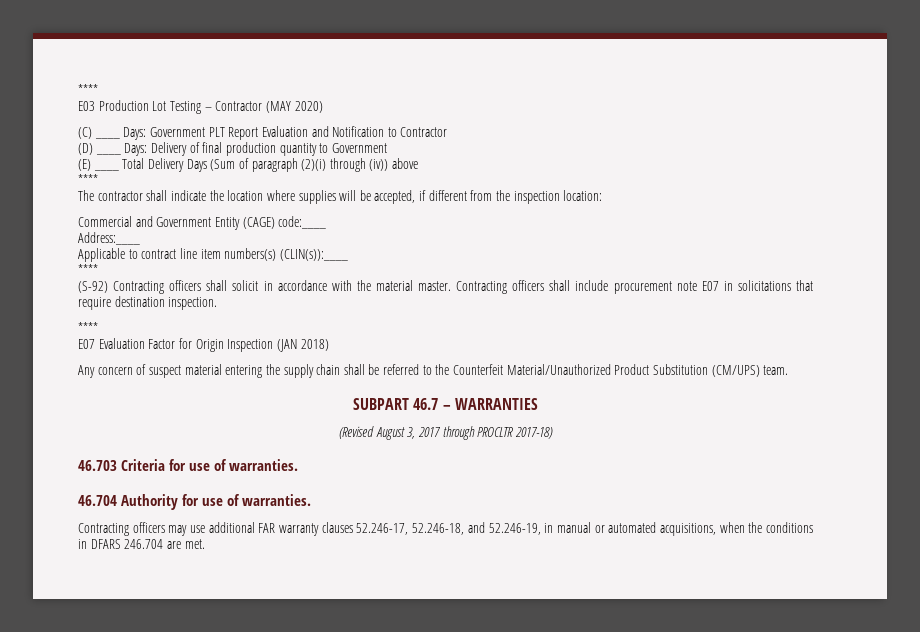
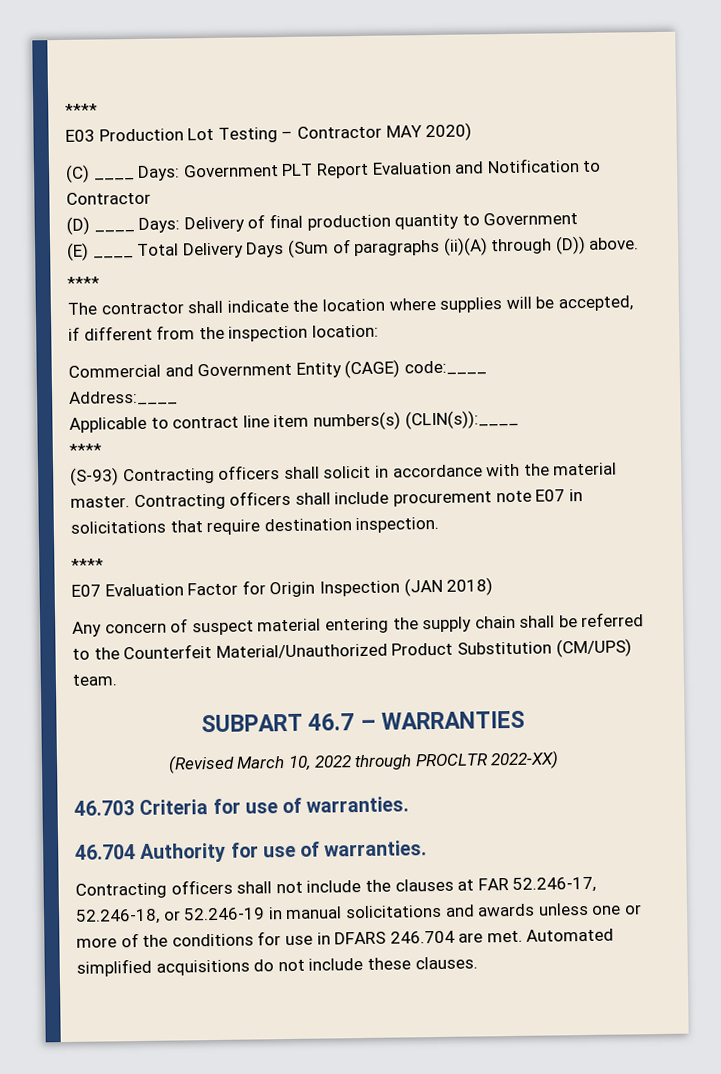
- E03 Production Lot Testing – Contractor (MAY 2020)
+ E03 Production Lot Testing – Contractor MAY 2020)
- (E) ____ Total Delivery Days (Sum of paragraph (2)(i) through (iv)) above
+ (E) ____ Total Delivery Days (Sum of paragraphs (ii)(A) through (D)) above.
- (S-92) Contracting officers shall solicit in accordance with the material master.
+ (S-93) Contracting officers shall solicit in accordance with the material master.
- (Revised August 3, 2017 through PROCLTR 2017-18)
+ (Revised March 10, 2022 through PROCLTR 2022-XX)
- Contracting officers may use additional FAR warranty clauses 52.246-17, 52.246-18, and 52.246-19, in manual or automated acquisitions, when the conditions in DFARS 246.704 are met.
+ Contracting officers shall not include the clauses at FAR 52.246-17, 52.246-18, or 52.246-19 in manual solicitations and awards unless one or more of the conditions for use in DFARS 246.704 are met.
+ Automated simplified acquisitions do not include these clauses.

